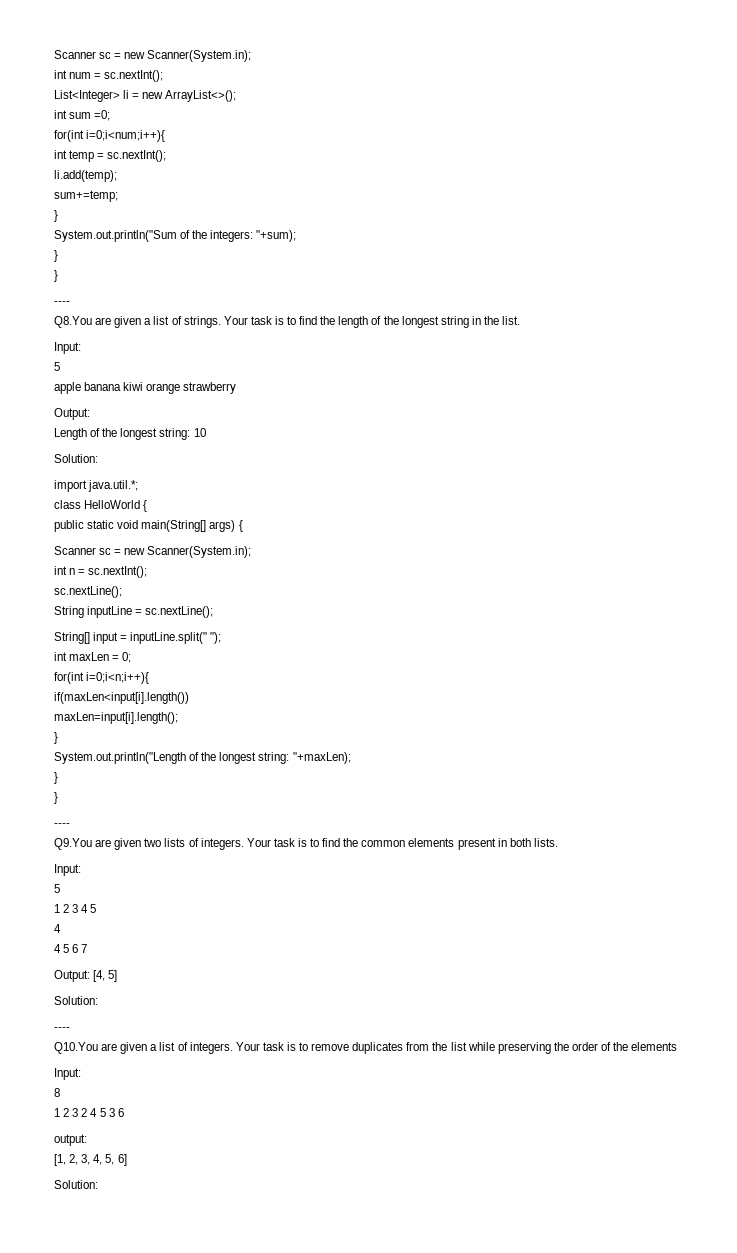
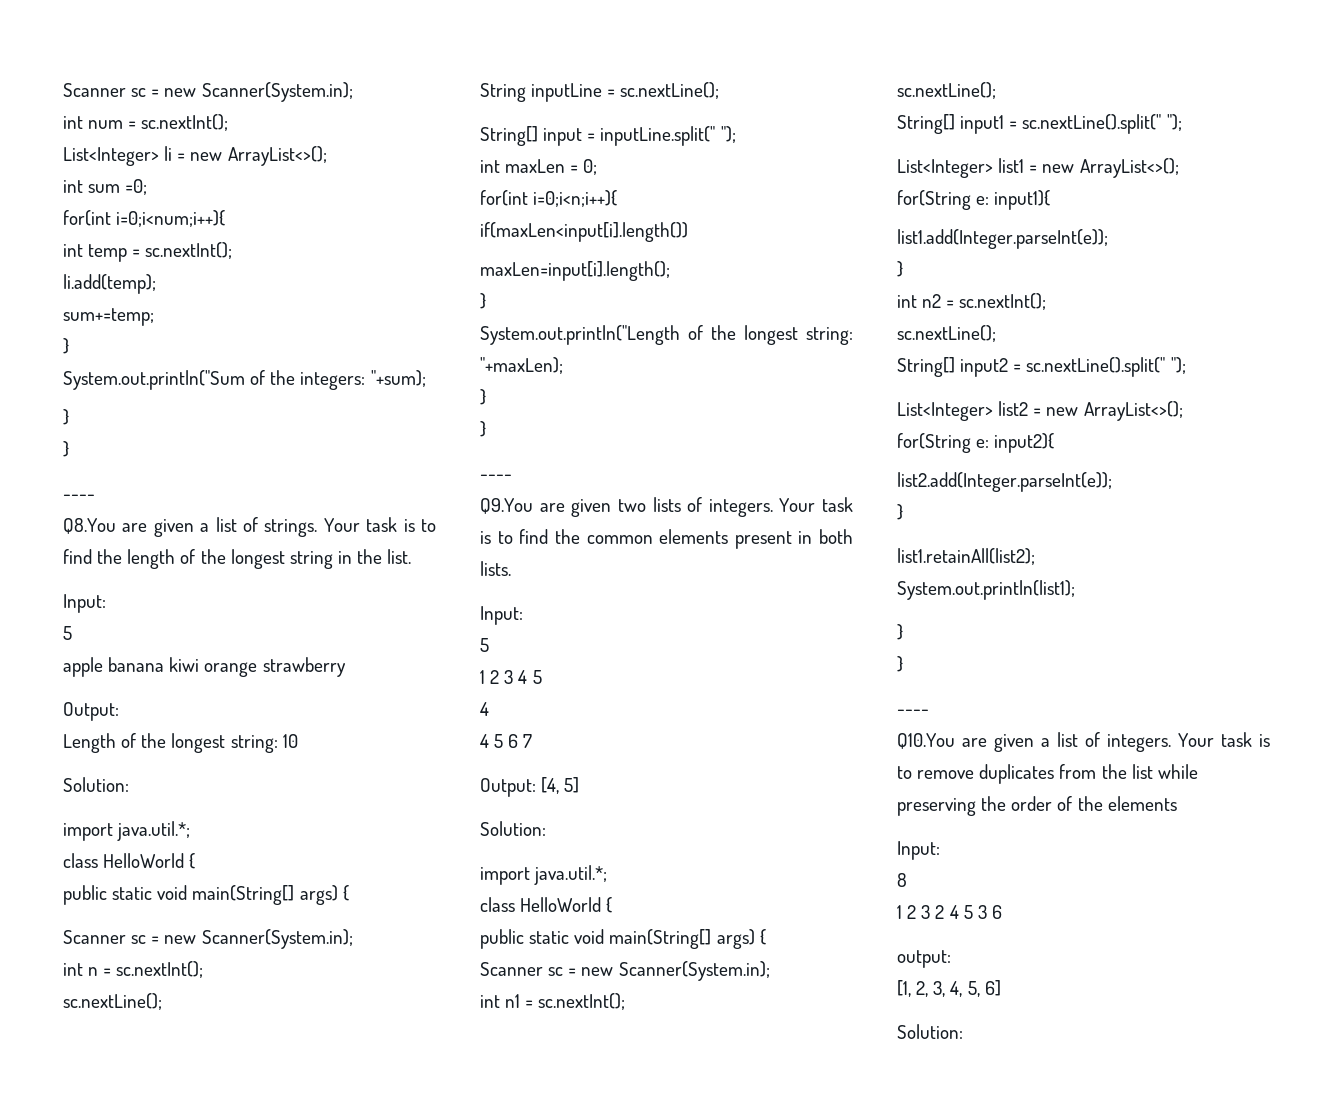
  Output: [4, 5]
  Solution:
+ import java.util.*;
+ class HelloWorld {
+ public static void main(String[] args) {
+ Scanner sc = new Scanner(System.in);
+ int n1 = sc.nextInt();
+ sc.nextLine();
+ String[] input1 = sc.nextLine().split(" ");
+ List<Integer> list1 = new ArrayList<>();
+ for(String e: input1){
+ list1.add(Integer.parseInt(e));
+ }
+ int n2 = sc.nextInt();
+ sc.nextLine();
+ String[] input2 = sc.nextLine().split(" ");
+ List<Integer> list2 = new ArrayList<>();
+ for(String e: input2){
+ list2.add(Integer.parseInt(e));
+ }
+ list1.retainAll(list2);
+ System.out.println(list1);
+ }
+ }

